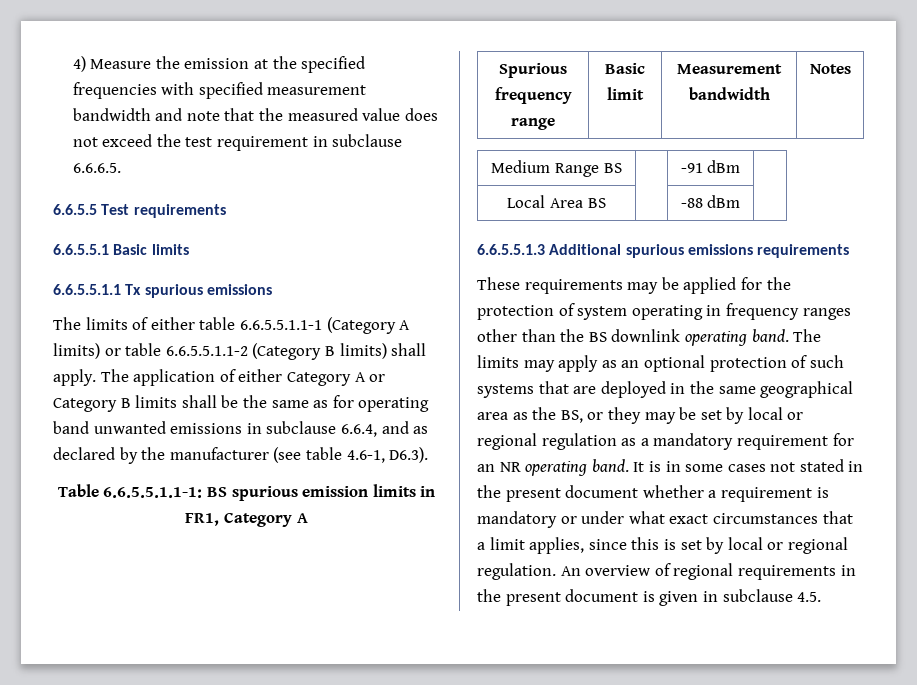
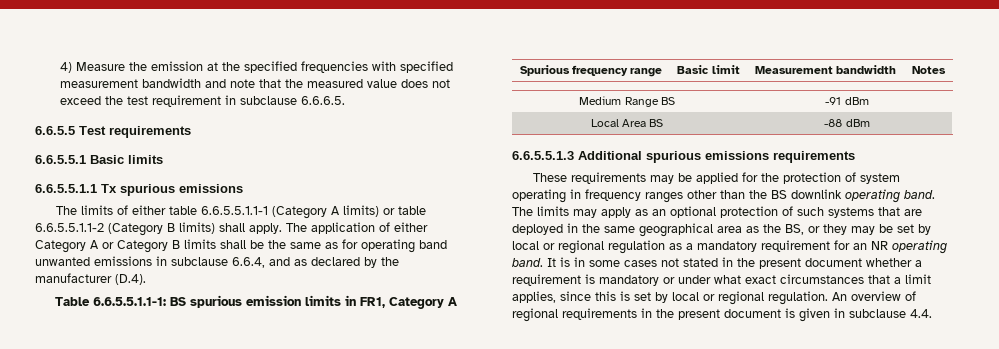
- The application of either Category A or Category B limits shall be the same as for operating band unwanted emissions in subclause 6.6.4, and as declared by the manufacturer (see table 4.6-1, D6.3).
+ The application of either Category A or Category B limits shall be the same as for operating band unwanted emissions in subclause 6.6.4, and as declared by the manufacturer (D.4).
- An overview of regional requirements in the present document is given in subclause 4.5.
+ An overview of regional requirements in the present document is given in subclause 4.4.

